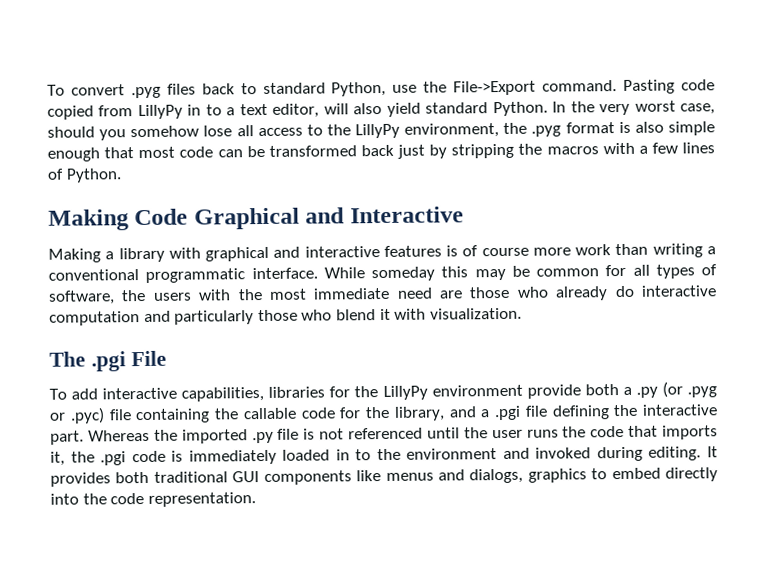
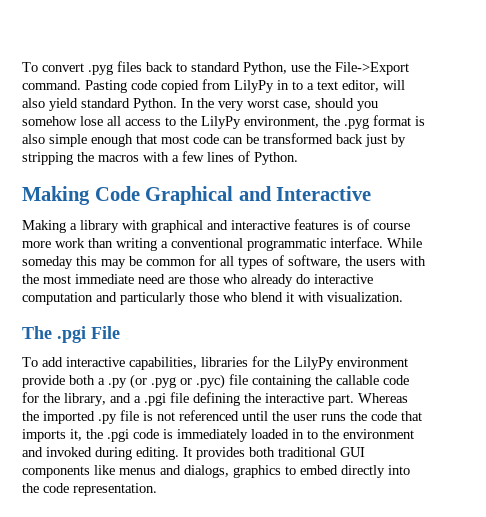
- Pasting code copied from LillyPy in to a text editor, will also yield standard Python.
+ Pasting code copied from LilyPy in to a text editor, will also yield standard Python.
- In the very worst case, should you somehow lose all access to the LillyPy environment, the .pyg format is also simple enough that most code can be transformed back just by stripping the macros with a few lines of Python.
+ In the very worst case, should you somehow lose all access to the LilyPy environment, the .pyg format is also simple enough that most code can be transformed back just by stripping the macros with a few lines of Python.
- To add interactive capabilities, libraries for the LillyPy environment provide both a .py (or .pyg or .pyc) file containing the callable code for the library, and a .pgi file defining the interactive part.
+ To add interactive capabilities, libraries for the LilyPy environment provide both a .py (or .pyg or .pyc) file containing the callable code for the library, and a .pgi file defining the interactive part.

